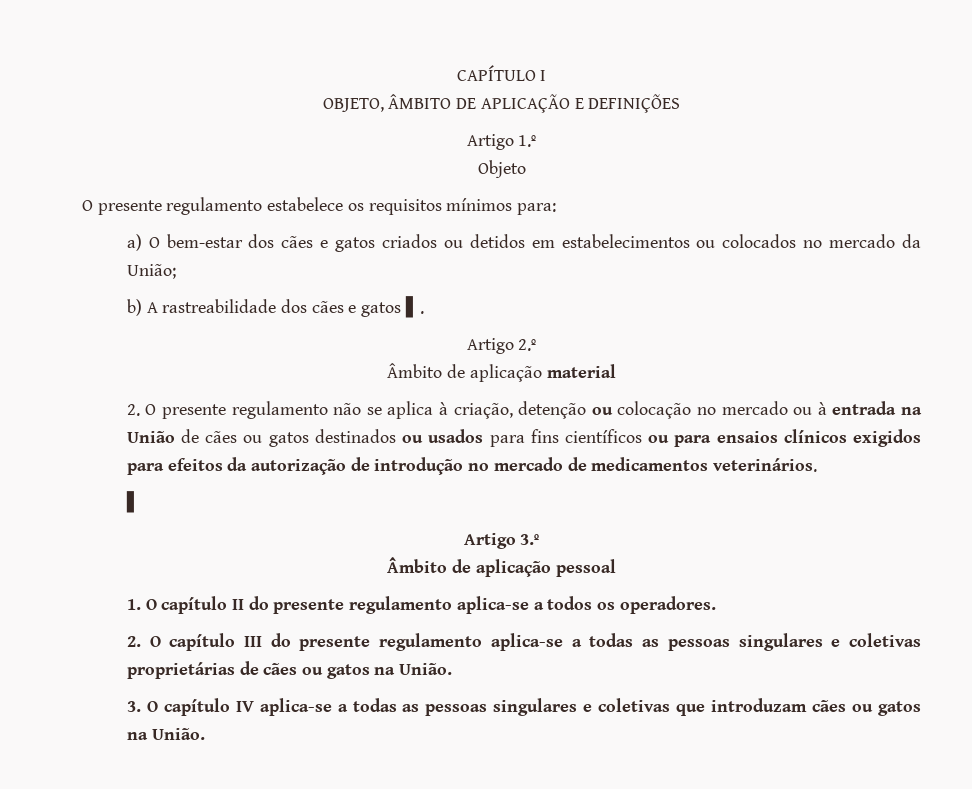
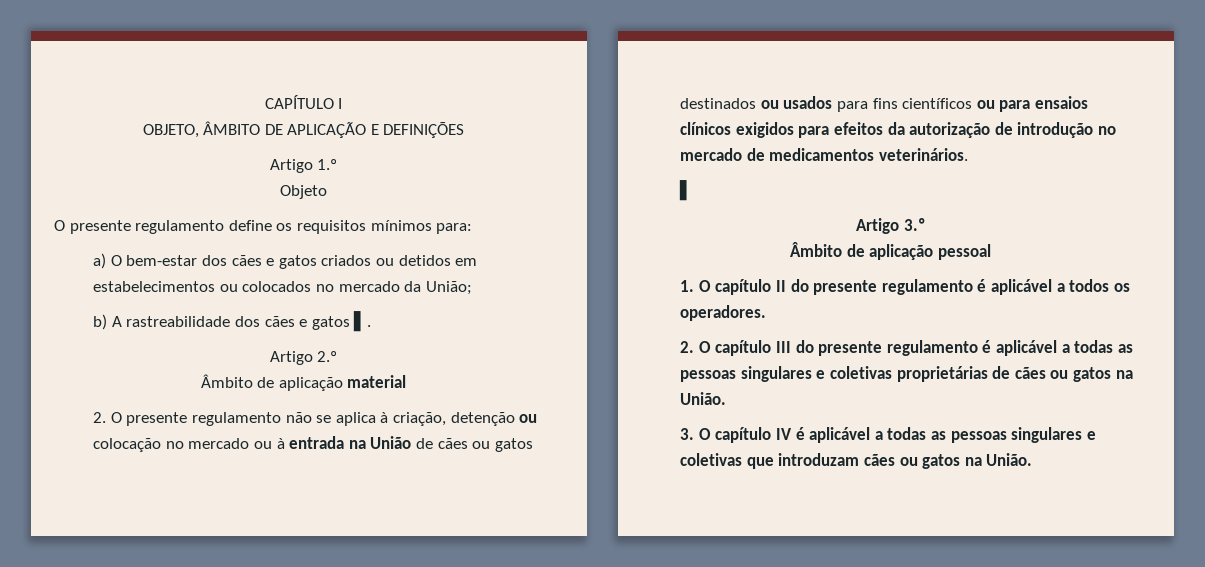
- O presente regulamento estabelece os requisitos mínimos para:
+ O presente regulamento define os requisitos mínimos para:
- 1. O capítulo II do presente regulamento aplica-se a todos os operadores.
+ 1. O capítulo II do presente regulamento é aplicável a todos os operadores.
- 2. O capítulo III do presente regulamento aplica-se a todas as pessoas singulares e coletivas proprietárias de cães ou gatos na União.
+ 2. O capítulo III do presente regulamento é aplicável a todas as pessoas singulares e coletivas proprietárias de cães ou gatos na União.
- 3. O capítulo IV aplica-se a todas as pessoas singulares e coletivas que introduzam cães ou gatos na União.
+ 3. O capítulo IV é aplicável a todas as pessoas singulares e coletivas que introduzam cães ou gatos na União.

